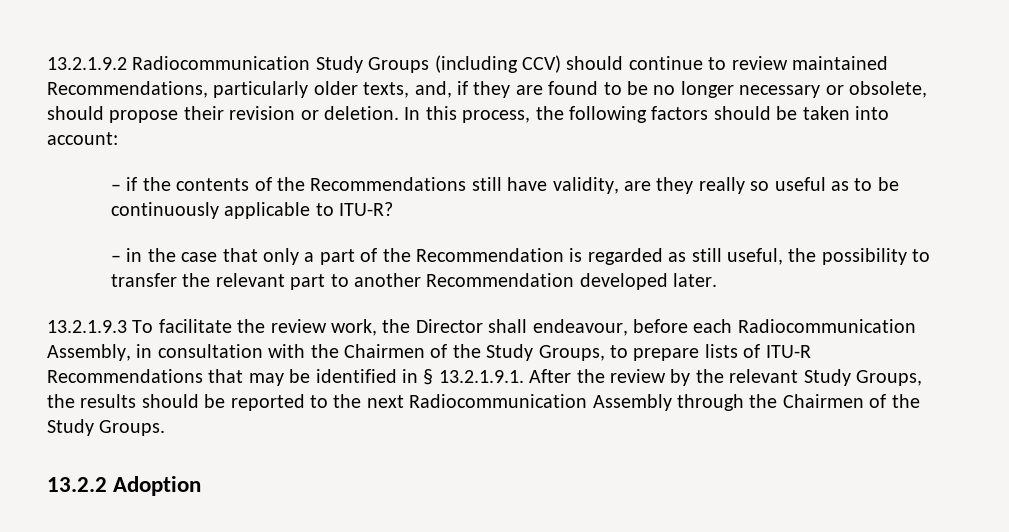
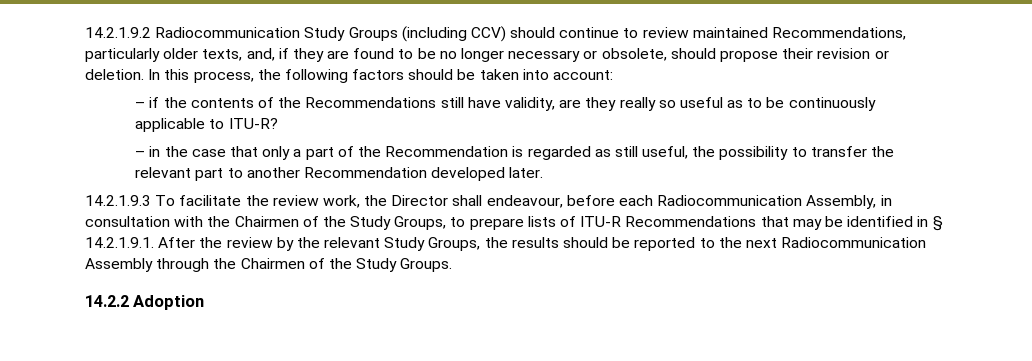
- 13.2.1.9.2 Radiocommunication Study Groups (including CCV) should continue to review maintained Recommendations, particularly older texts, and, if they are found to be no longer necessary or obsolete, should propose their revision or deletion.
+ 14.2.1.9.2 Radiocommunication Study Groups (including CCV) should continue to review maintained Recommendations, particularly older texts, and, if they are found to be no longer necessary or obsolete, should propose their revision or deletion.
- 13.2.1.9.3 To facilitate the review work, the Director shall endeavour, before each Radiocommunication Assembly, in consultation with the Chairmen of the Study Groups, to prepare lists of ITU-R Recommendations that may be identified in § 13.2.1.9.1. After the review by the relevant Study Groups, the results should be reported to the next Radiocommunication Assembly through the Chairmen of the Study Groups.
+ 14.2.1.9.3 To facilitate the review work, the Director shall endeavour, before each Radiocommunication Assembly, in consultation with the Chairmen of the Study Groups, to prepare lists of ITU-R Recommendations that may be identified in § 14.2.1.9.1. After the review by the relevant Study Groups, the results should be reported to the next Radiocommunication Assembly through the Chairmen of the Study Groups.
- 13.2.2 Adoption
+ 14.2.2 Adoption

